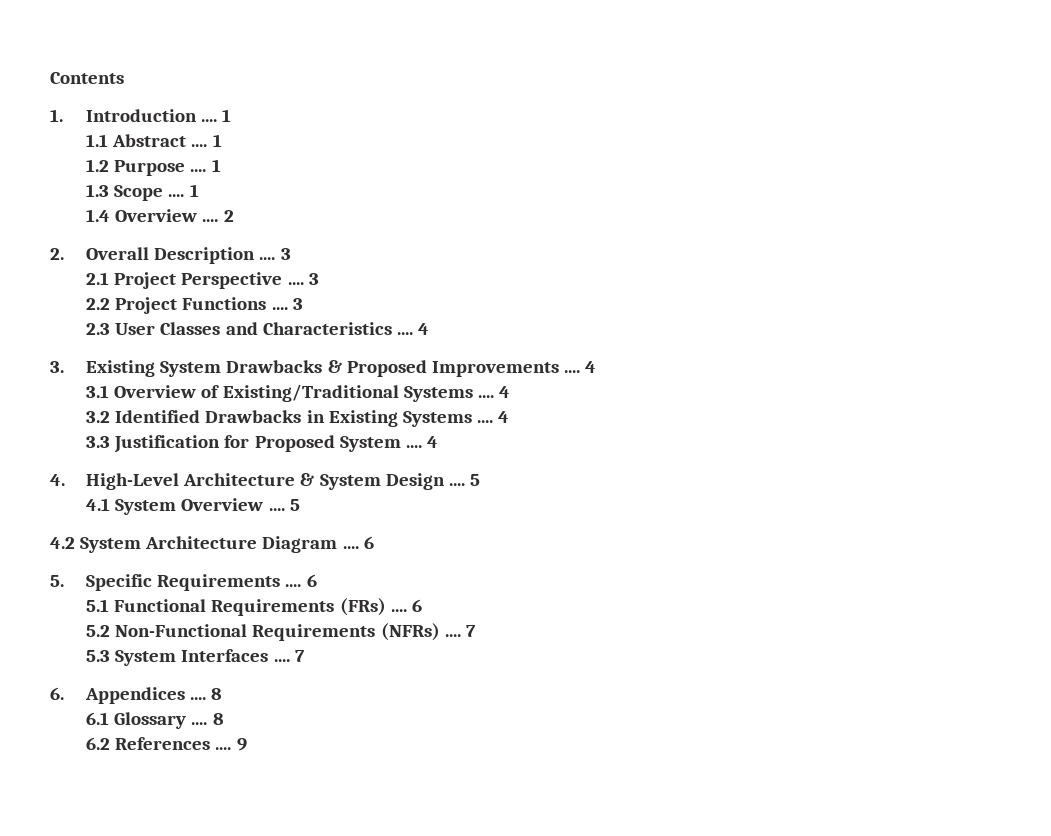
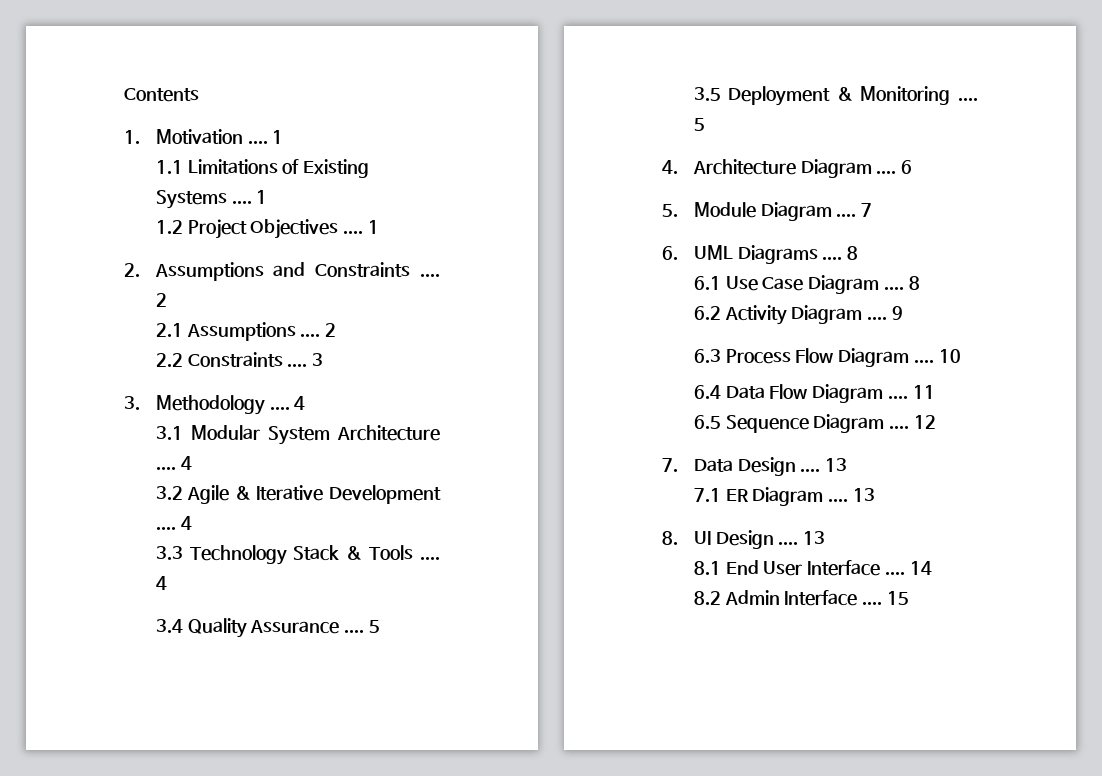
- 1. Introduction ....
+ 1. Motivation ....
- 1.1 Abstract ....
+ 1.1 Limitations of Existing Systems ....
- 1.2 Purpose .... 1
- 1.3 Scope .... 1
- 1.4 Overview .... 2
- 2. Overall Description .... 3
- 2.1 Project Perspective .... 3
- 2.2 Project Functions .... 3
- 2.3 User Classes and Characteristics .... 4
- 3. Existing System Drawbacks & Proposed Improvements ....
+ 1.2 Project Objectives .... 1
+ 2. Assumptions and Constraints .... 2
+ 2.1 Assumptions .... 2
+ 2.2 Constraints .... 3
+ 3. Methodology ....
- 3.1 Overview of Existing/Traditional Systems ....
+ 3.1 Modular System Architecture ....
- 3.2 Identified Drawbacks in Existing Systems .... 4
- 3.3 Justification for Proposed System .... 4
- 4. High-Level Architecture & System Design .... 5
- 4.1 System Overview .... 5
- 4.2 System Architecture Diagram ....
+ 3.2 Agile & Iterative Development .... 4
+ 3.3 Technology Stack & Tools .... 4
+ 3.4 Quality Assurance .... 5
+ 3.5 Deployment & Monitoring .... 5
+ 4. Architecture Diagram ....
- 5. Specific Requirements .... 6
- 5.1 Functional Requirements (FRs) .... 6
- 5.2 Non-Functional Requirements (NFRs) .... 7
- 5.3 System Interfaces ....
+ 5. Module Diagram ....
- 6. Appendices ....
+ 6. UML Diagrams ....
- 6.1 Glossary ....
+ 6.1 Use Case Diagram ....
- 6.2 References ....
+ 6.2 Activity Diagram ....
+ 6.3 Process Flow Diagram .... 10
+ 6.4 Data Flow Diagram .... 11
+ 6.5 Sequence Diagram .... 12
+ 7. Data Design .... 13
+ 7.1 ER Diagram .... 13
+ 8. UI Design .... 13
+ 8.1 End User Interface .... 14
+ 8.2 Admin Interface .... 15

